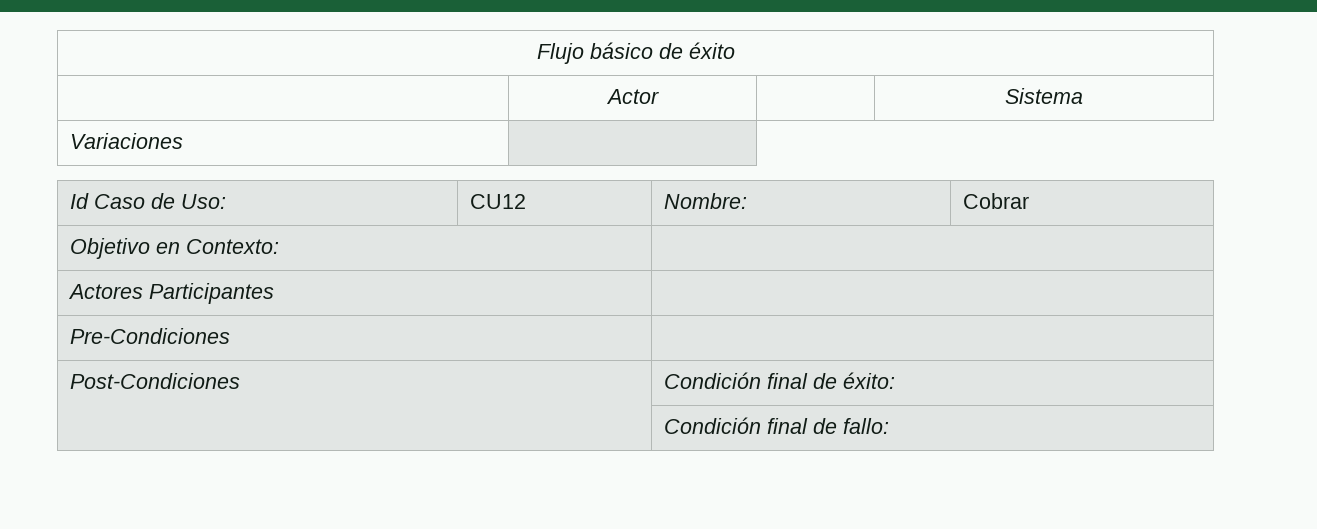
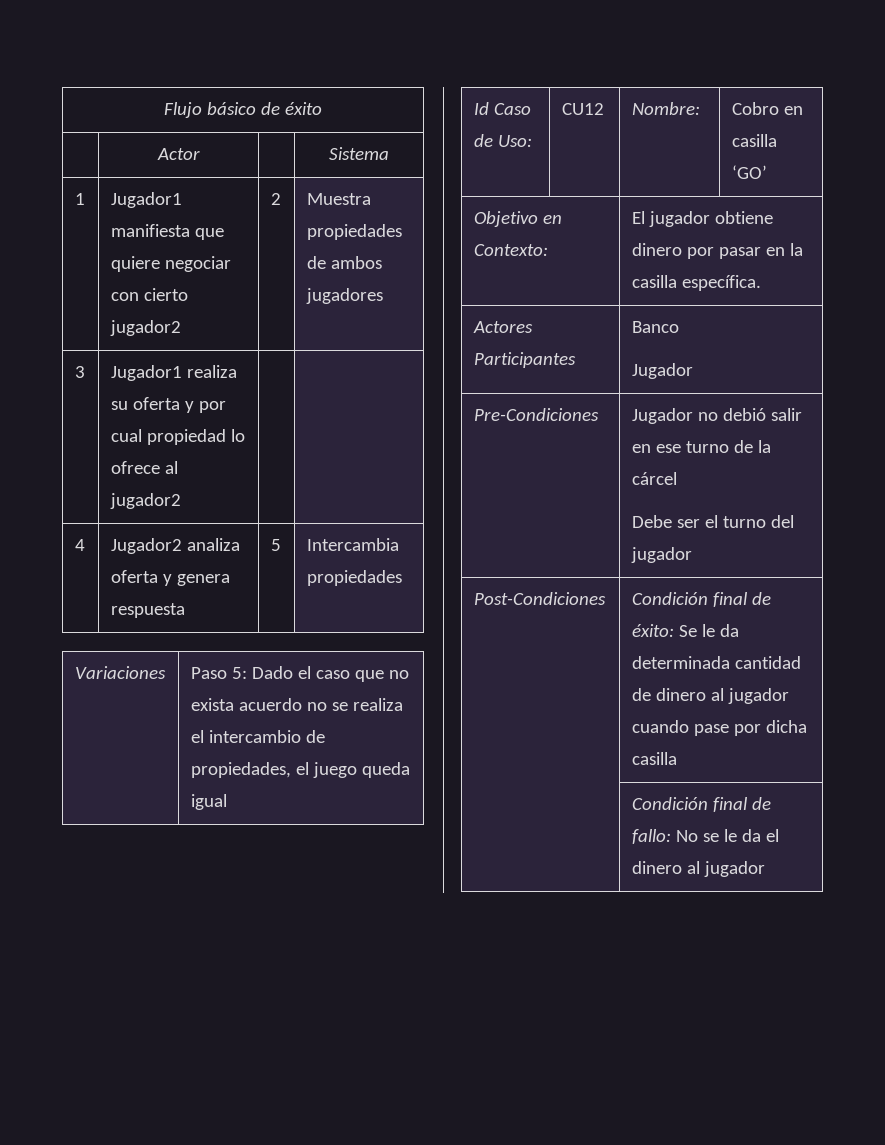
- Variaciones |
+ 1 | Jugador1 manifiesta que quiere negociar con cierto jugador2 | 2 | Muestra propiedades de ambos jugadores
+ 3 | Jugador1 realiza su oferta y por cual propiedad lo ofrece al jugador2 | |
+ 4 | Jugador2 analiza oferta y genera respuesta | 5 | Intercambia propiedades
+ Variaciones | Paso 5: Dado el caso que no exista acuerdo no se realiza el intercambio de propiedades, el juego queda igual
- Id Caso de Uso: | CU12 | Nombre: | Cobrar
+ Id Caso de Uso: | CU12 | Nombre: | Cobro en casilla ‘GO’
- Objetivo en Contexto: |
+ Objetivo en Contexto: | El jugador obtiene dinero por pasar en la casilla específica.
- Actores Participantes |
+ Actores Participantes | Banco
+ Jugador
- Pre-Condiciones |
+ Pre-Condiciones | Jugador no debió salir en ese turno de la cárcel
+ Debe ser el turno del jugador
- Post-Condiciones | Condición final de éxito:
- | Condición final de fallo:
+ Post-Condiciones | Condición final de éxito: Se le da determinada cantidad de dinero al jugador cuando pase por dicha casilla
+ | Condición final de fallo: No se le da el dinero al jugador

